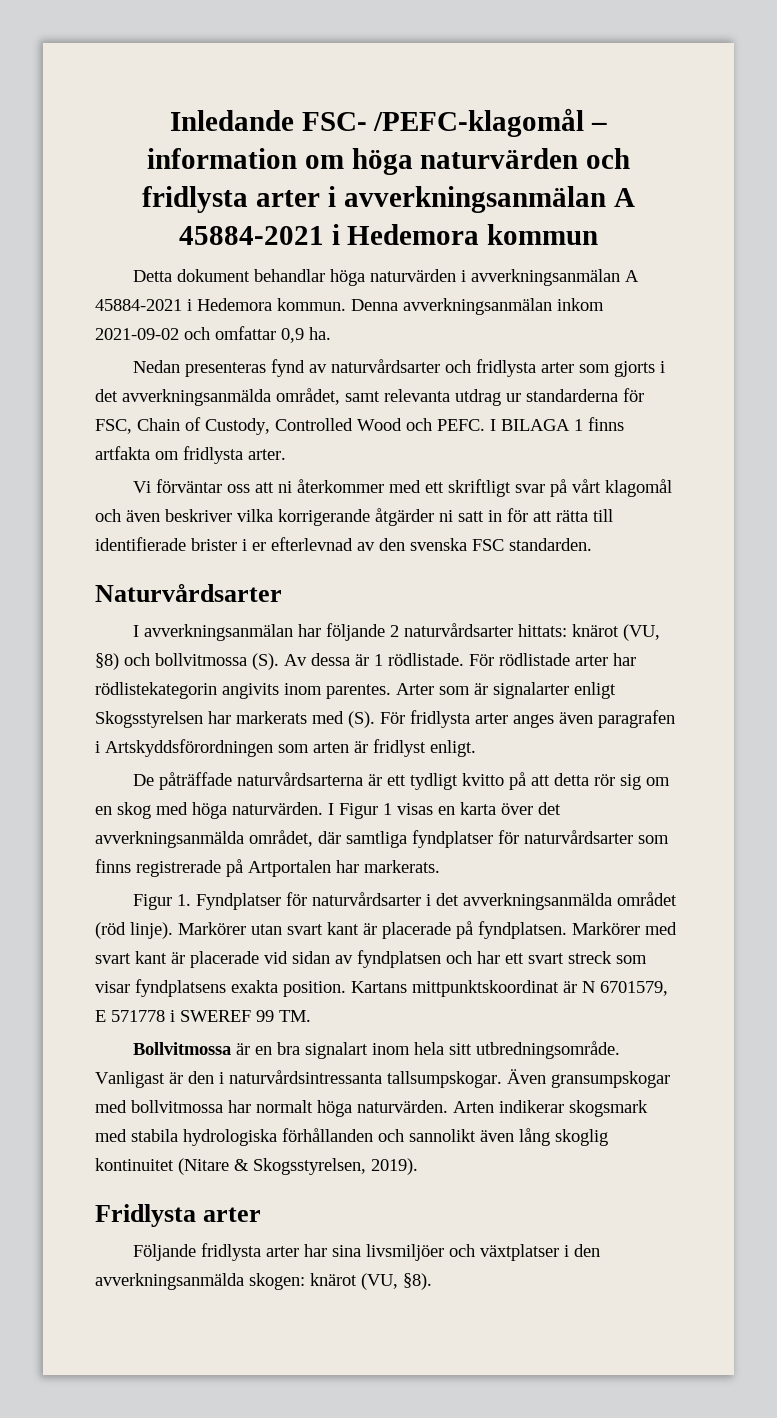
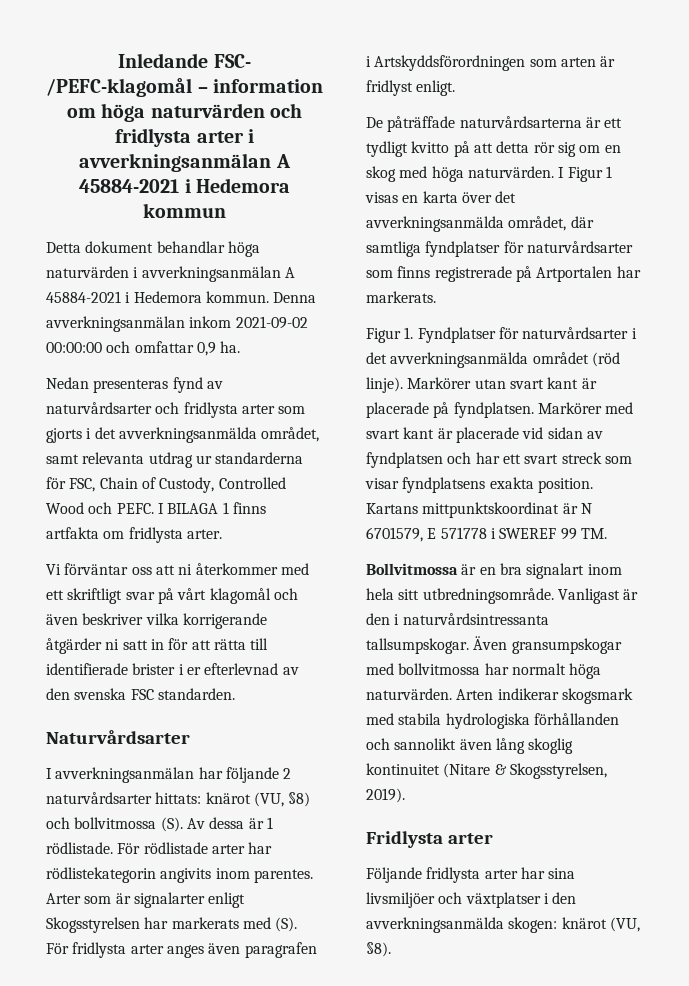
- Denna avverkningsanmälan inkom 2021-09-02 och omfattar 0,9 ha.
+ Denna avverkningsanmälan inkom 2021-09-02 00:00:00 och omfattar 0,9 ha.

